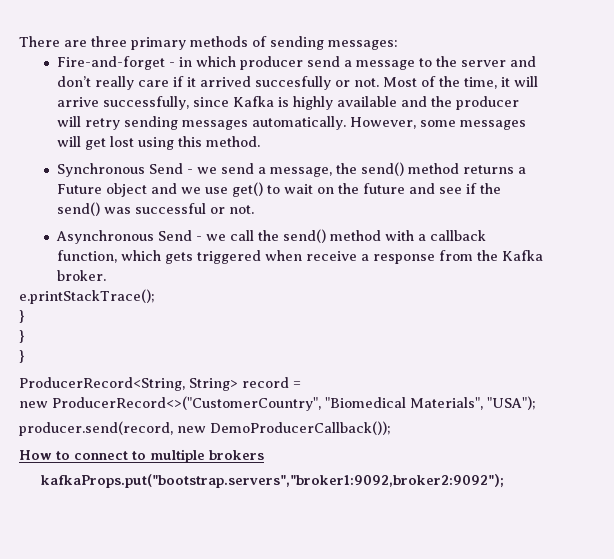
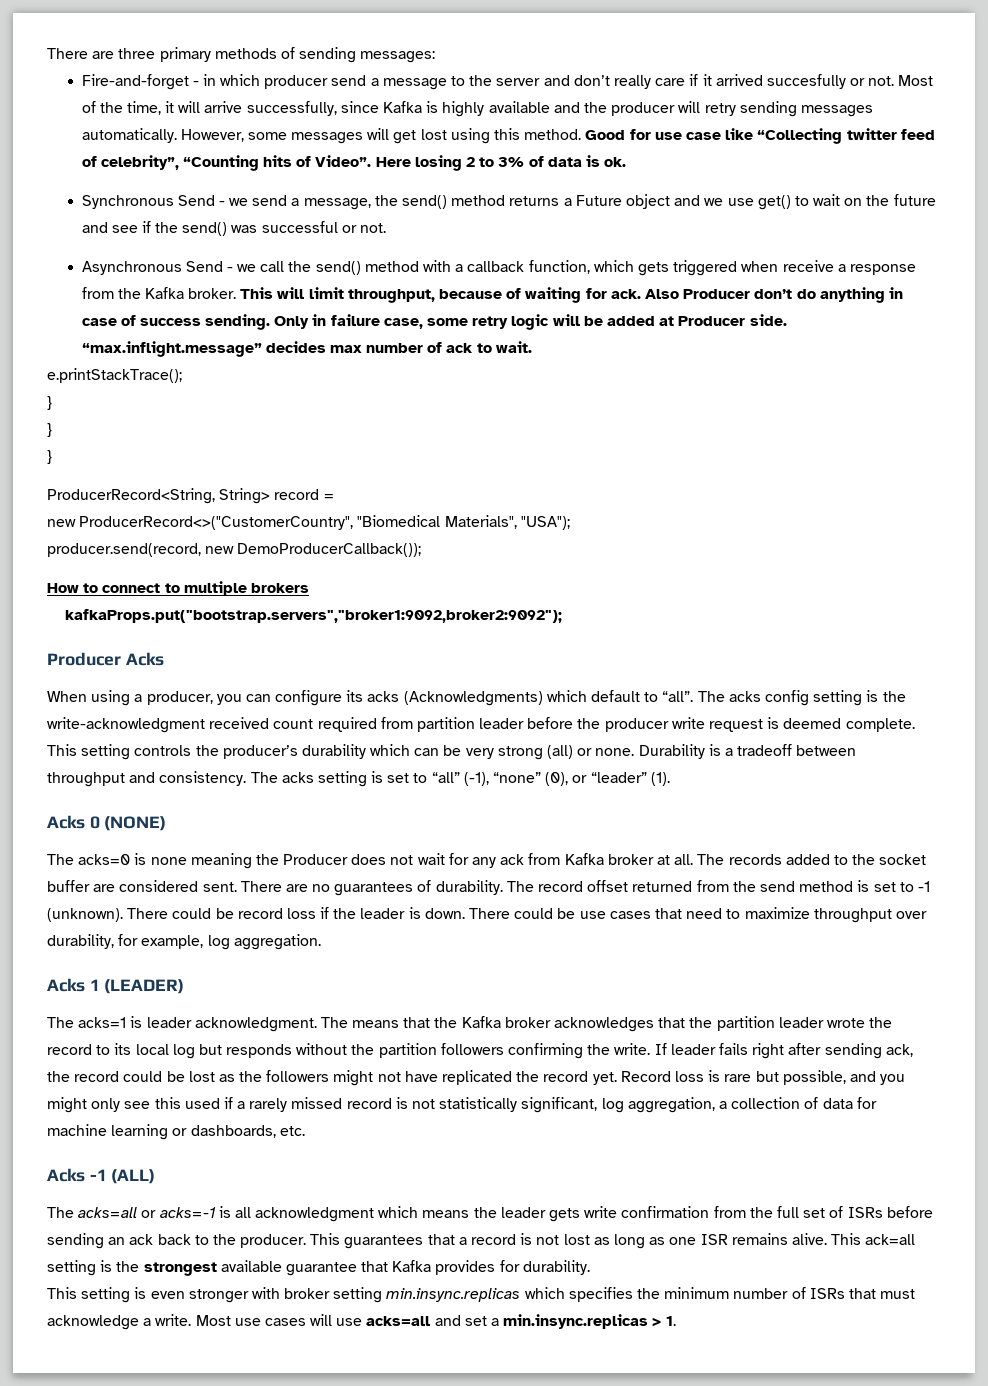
+ Good for use case like “Collecting twitter feed of celebrity”, “Counting hits of Video”. Here losing 2 to 3% of data is ok.
+ This will limit throughput, because of waiting for ack. Also Producer don’t do anything in case of success sending. Only in failure case, some retry logic will be added at Producer side. “max.inflight.message” decides max number of ack to wait.
+ Producer Acks
+ When using a producer, you can configure its acks (Acknowledgments) which default to “all”. The acks config setting is the write-acknowledgment received count required from partition leader before the producer write request is deemed complete. This setting controls the producer’s durability which can be very strong (all) or none. Durability is a tradeoff between throughput and consistency. The acks setting is set to “all” (-1), “none” (0), or “leader” (1).
+ Acks 0 (NONE)
+ The acks=0 is none meaning the Producer does not wait for any ack from Kafka broker at all. The records added to the socket buffer are considered sent. There are no guarantees of durability. The record offset returned from the send method is set to -1 (unknown). There could be record loss if the leader is down. There could be use cases that need to maximize throughput over durability, for example, log aggregation.
+ Acks 1 (LEADER)
+ The acks=1 is leader acknowledgment. The means that the Kafka broker acknowledges that the partition leader wrote the record to its local log but responds without the partition followers confirming the write. If leader fails right after sending ack, the record could be lost as the followers might not have replicated the record yet. Record loss is rare but possible, and you might only see this used if a rarely missed record is not statistically significant, log aggregation, a collection of data for machine learning or dashboards, etc.
+ Acks -1 (ALL)
+ The acks=all or acks=-1 is all acknowledgment which means the leader gets write confirmation from the full set of ISRs before sending an ack back to the producer. This guarantees that a record is not lost as long as one ISR remains alive. This ack=all setting is the strongest available guarantee that Kafka provides for durability.
+ This setting is even stronger with broker setting min.insync.replicas which specifies the minimum number of ISRs that must acknowledge a write. Most use cases will use acks=all and set a min.insync.replicas > 1.

